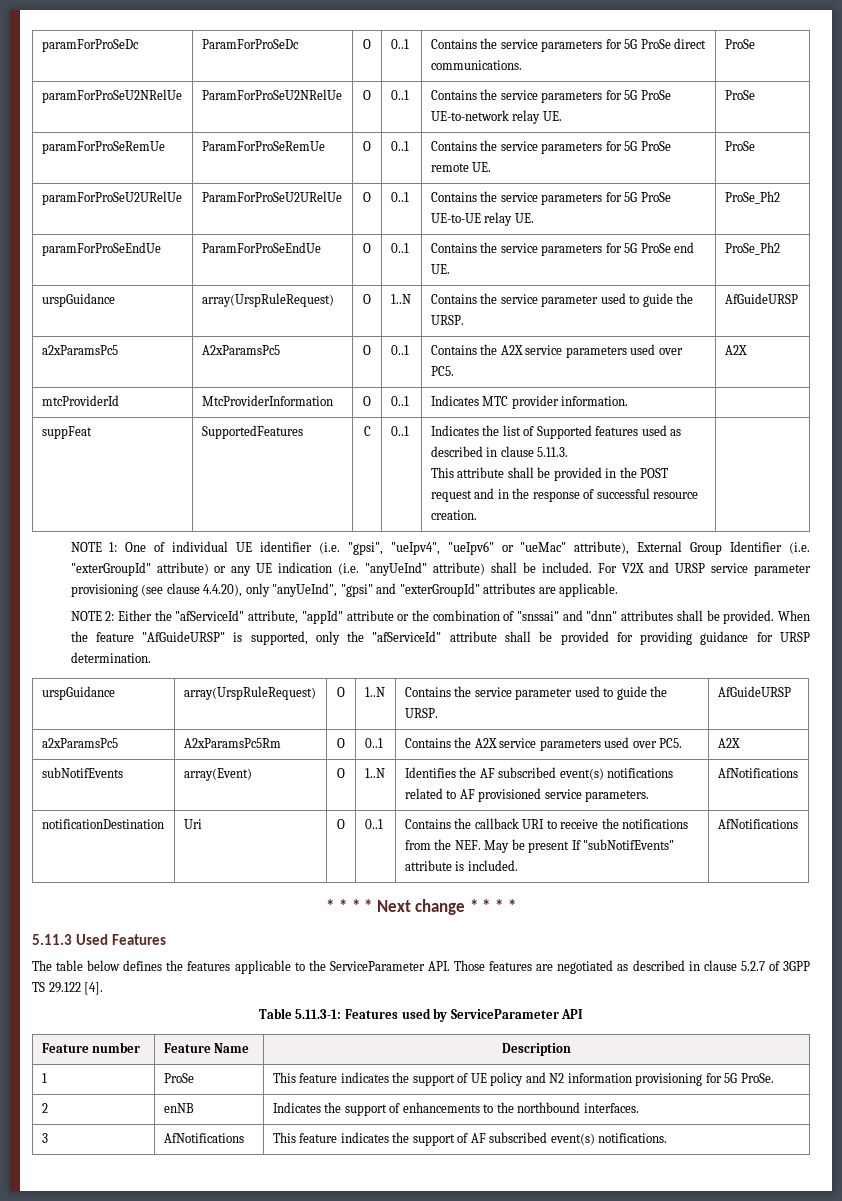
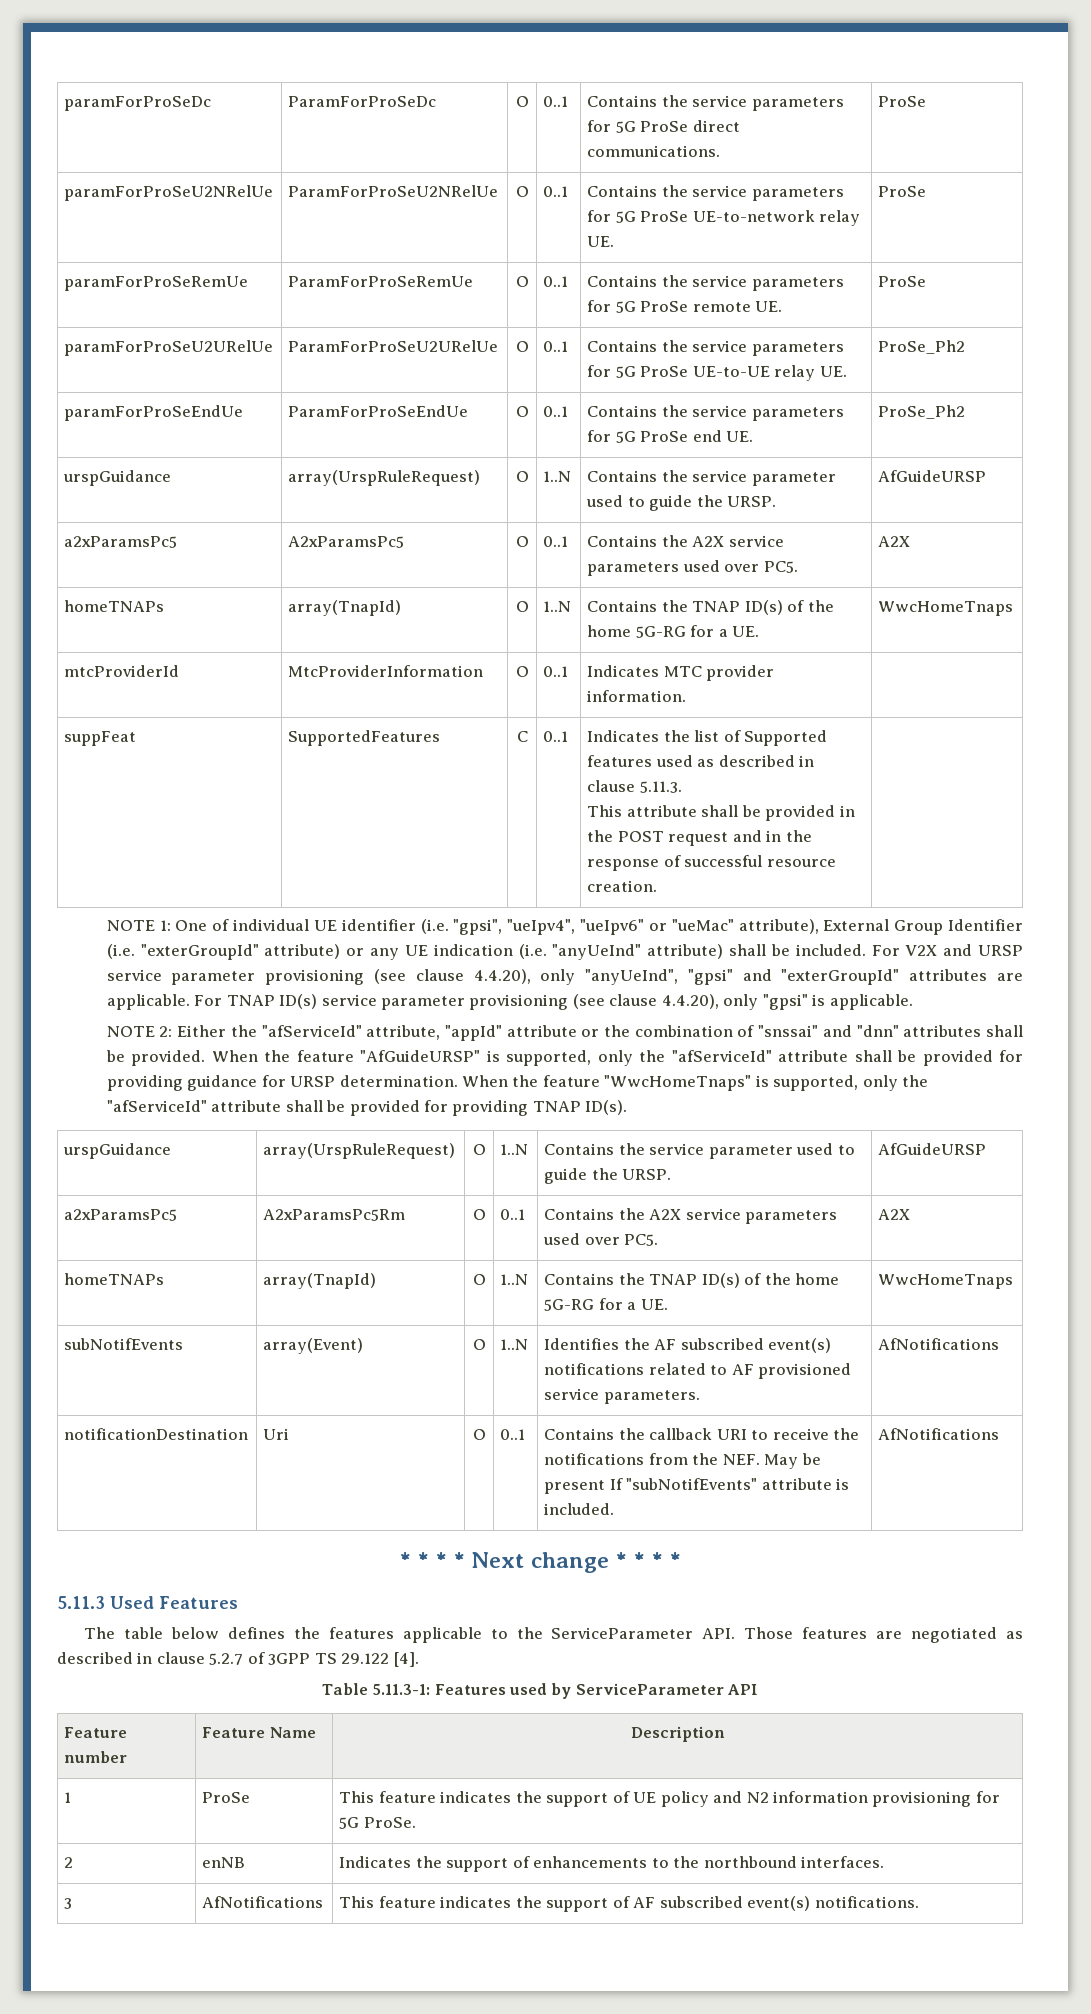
  a2xParamsPc5 | A2xParamsPc5 | O | 0..1 | Contains the A2X service parameters used over PC5. | A2X
+ homeTNAPs | array(TnapId) | O | 1..N | Contains the TNAP ID(s) of the home 5G-RG for a UE. | WwcHomeTnaps
+ For TNAP ID(s) service parameter provisioning (see clause 4.4.20), only "gpsi" is applicable.
+ When the feature "WwcHomeTnaps" is supported, only the "afServiceId" attribute shall be provided for providing TNAP ID(s).
  a2xParamsPc5 | A2xParamsPc5Rm | O | 0..1 | Contains the A2X service parameters used over PC5. | A2X
+ homeTNAPs | array(TnapId) | O | 1..N | Contains the TNAP ID(s) of the home 5G-RG for a UE. | WwcHomeTnaps

